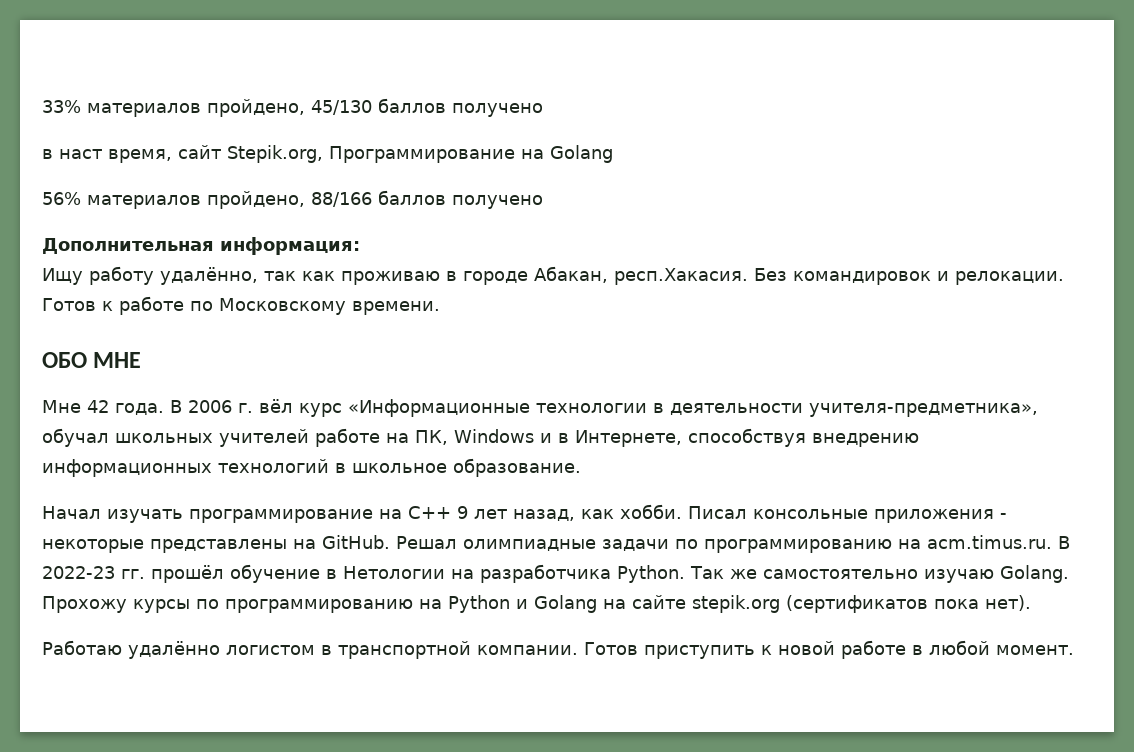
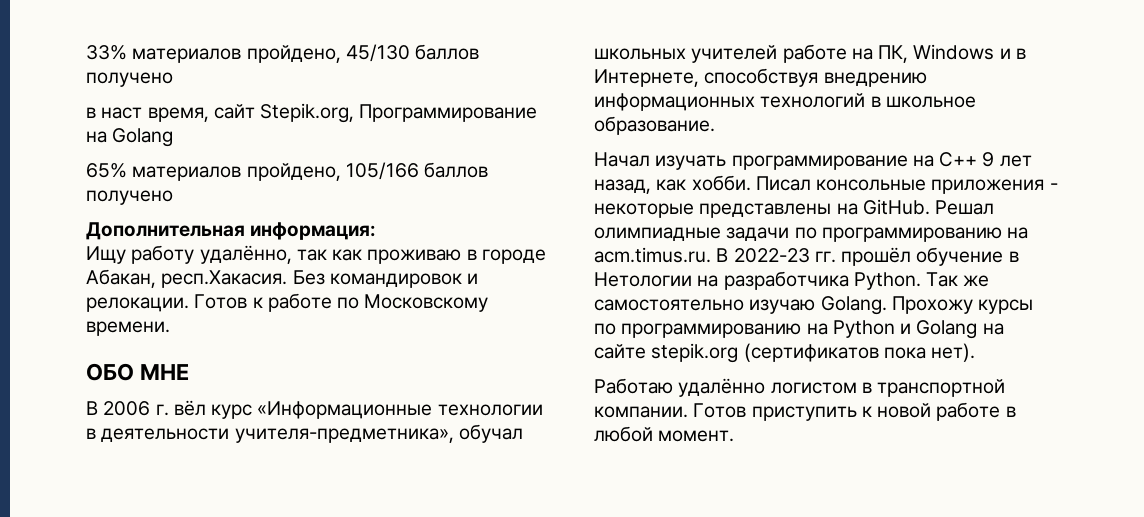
- 56% материалов пройдено, 88/166 баллов получено
+ 65% материалов пройдено, 105/166 баллов получено
- Мне 42 года.

